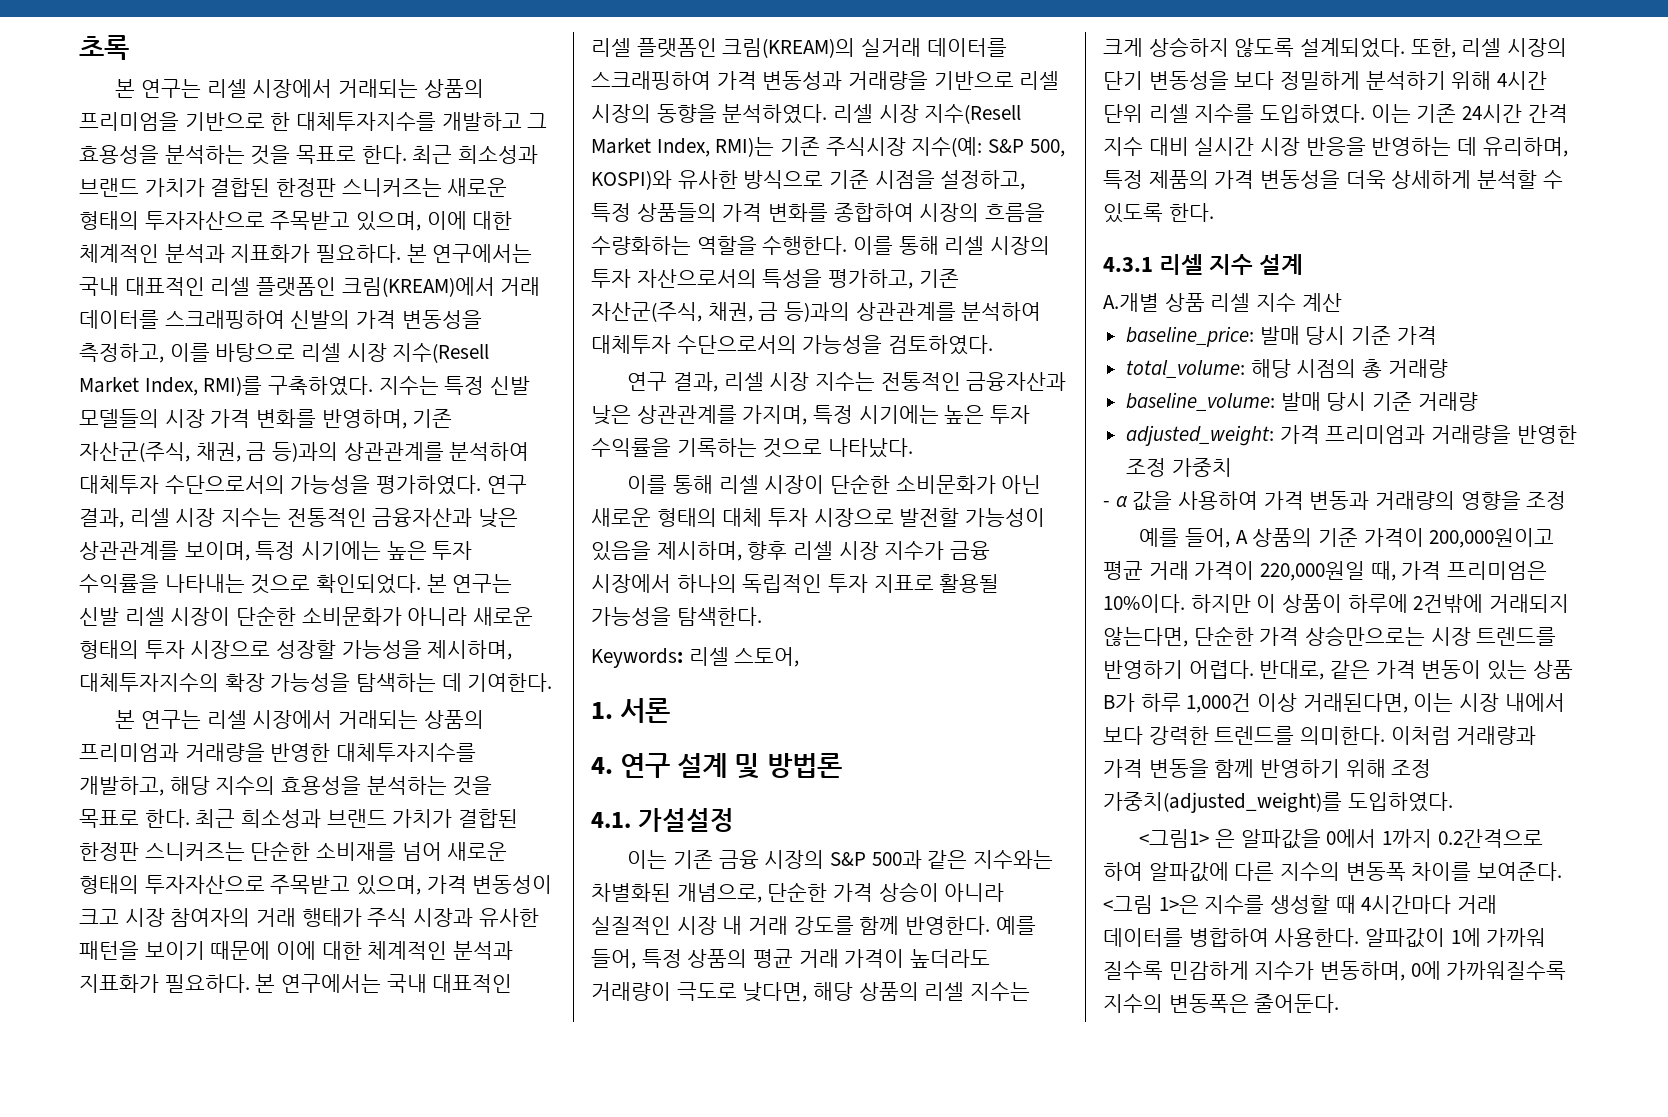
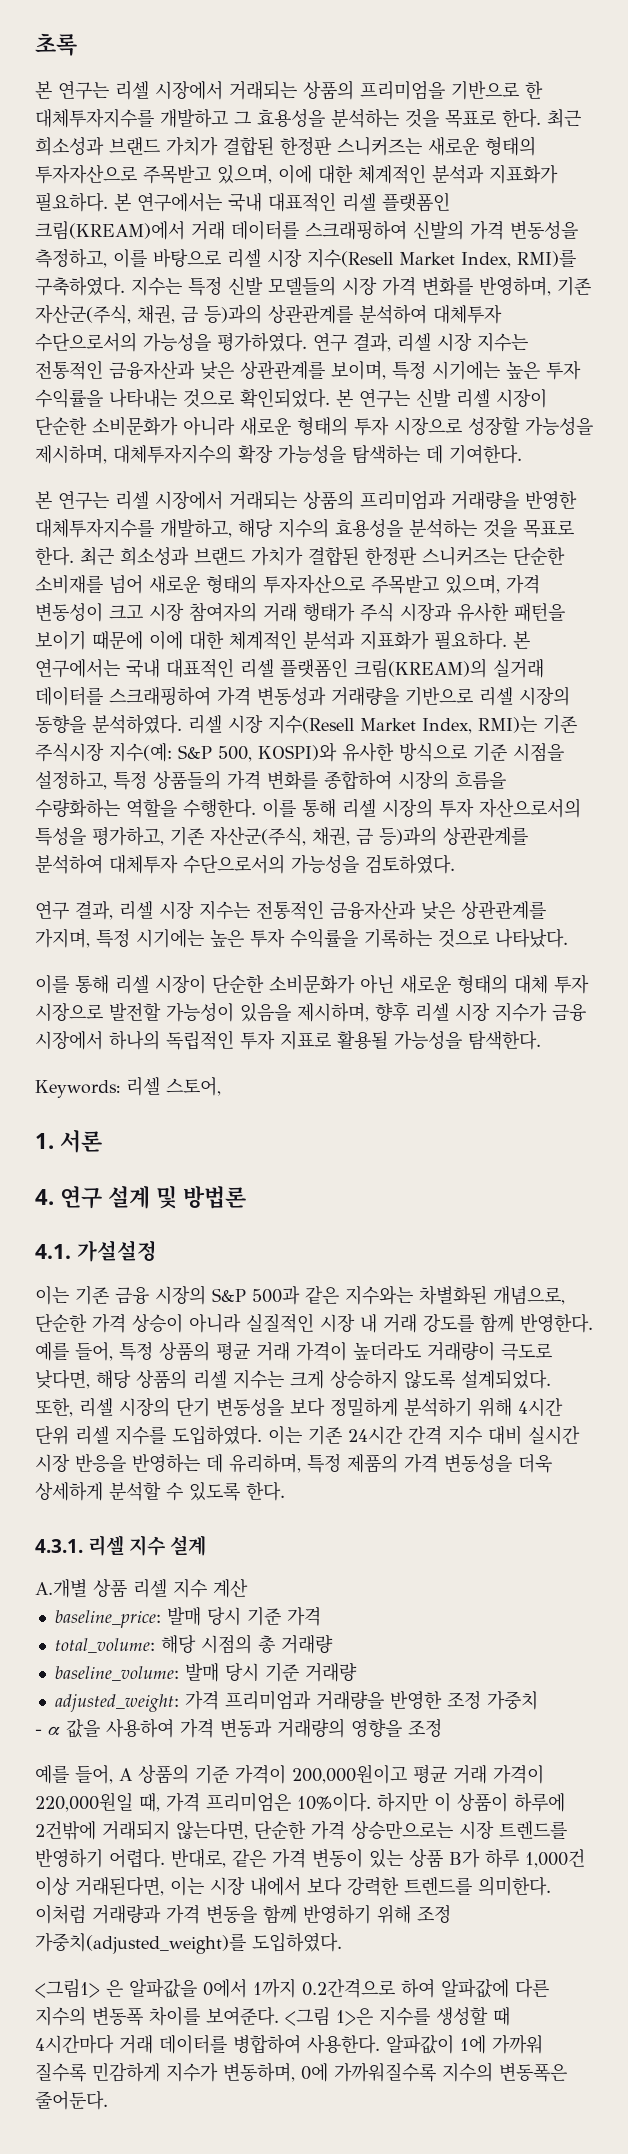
- 4.3.1 리셀 지수 설계
+ 4.3.1. 리셀 지수 설계

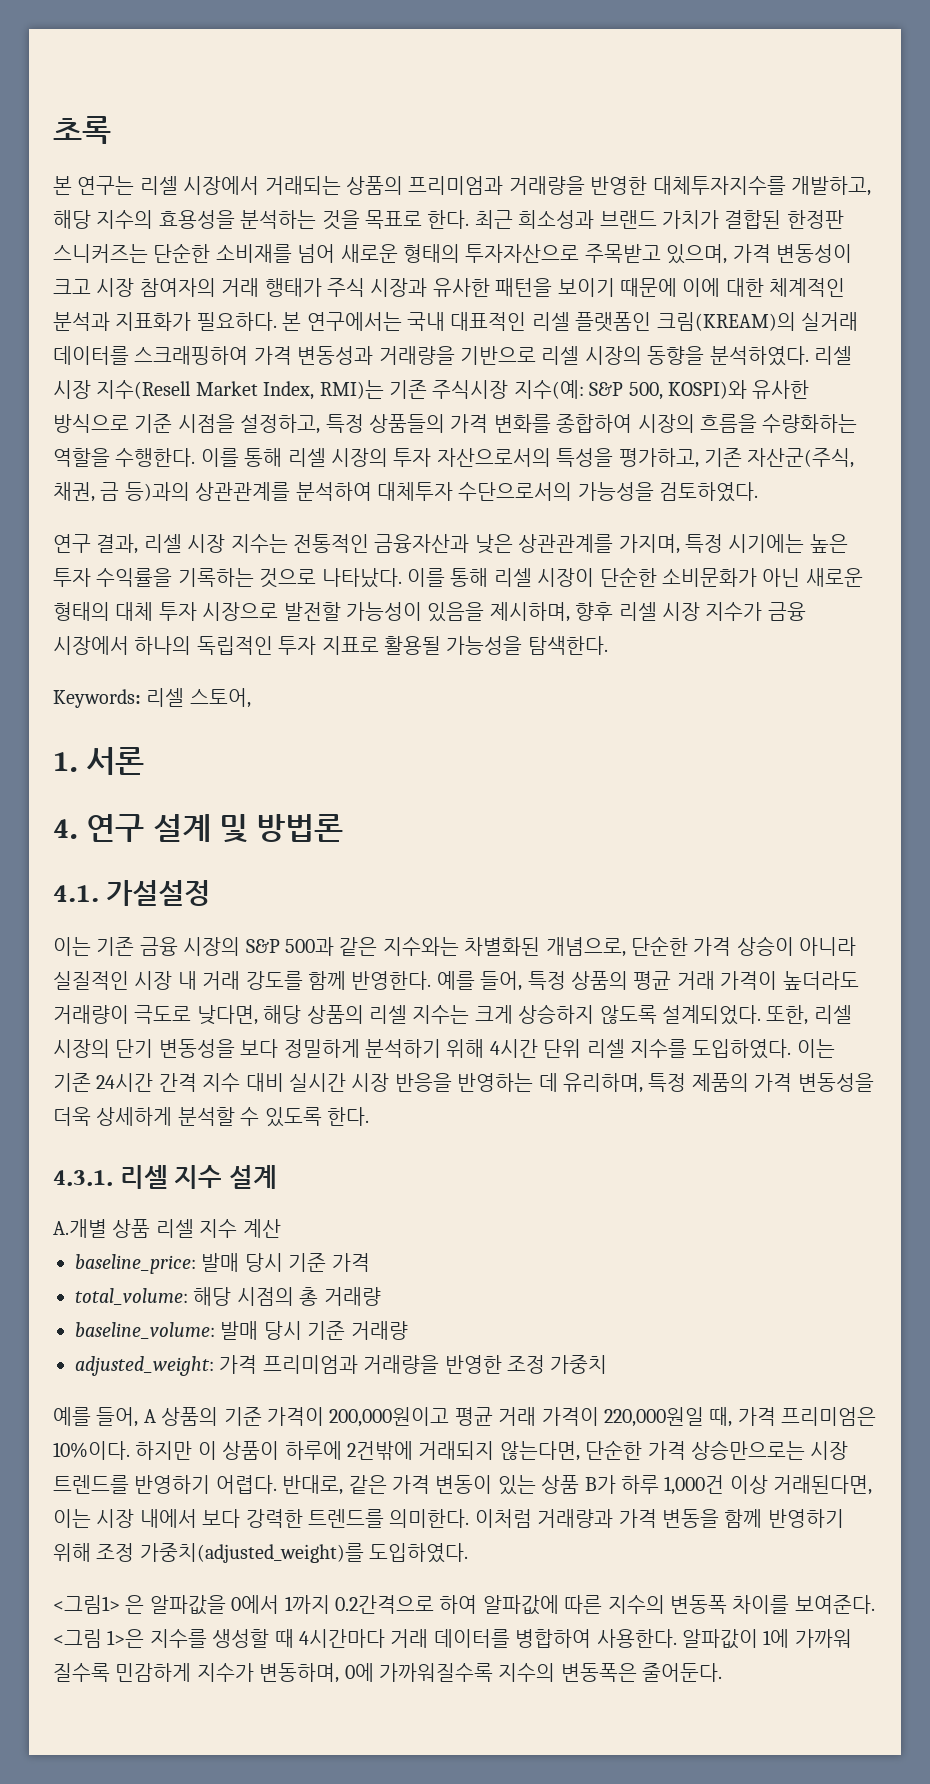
- 본 연구는 리셀 시장에서 거래되는 상품의 프리미엄을 기반으로 한 대체투자지수를 개발하고 그 효용성을 분석하는 것을 목표로 한다. 최근 희소성과 브랜드 가치가 결합된 한정판 스니커즈는 새로운 형태의 투자자산으로 주목받고 있으며, 이에 대한 체계적인 분석과 지표화가 필요하다. 본 연구에서는 국내 대표적인 리셀 플랫폼인 크림(KREAM)에서 거래 데이터를 스크래핑하여 신발의 가격 변동성을 측정하고, 이를 바탕으로 리셀 시장 지수(Resell Market Index, RMI)를 구축하였다. 지수는 특정 신발 모델들의 시장 가격 변화를 반영하며, 기존 자산군(주식, 채권, 금 등)과의 상관관계를 분석하여 대체투자 수단으로서의 가능성을 평가하였다. 연구 결과, 리셀 시장 지수는 전통적인 금융자산과 낮은 상관관계를 보이며, 특정 시기에는 높은 투자 수익률을 나타내는 것으로 확인되었다. 본 연구는 신발 리셀 시장이 단순한 소비문화가 아니라 새로운 형태의 투자 시장으로 성장할 가능성을 제시하며, 대체투자지수의 확장 가능성을 탐색하는 데 기여한다.
- 연구 결과, 리셀 시장 지수는 전통적인 금융자산과 낮은 상관관계를 가지며, 특정 시기에는 높은 투자 수익률을 기록하는 것으로 나타났다.
- 이를 통해 리셀 시장이 단순한 소비문화가 아닌 새로운 형태의 대체 투자 시장으로 발전할 가능성이 있음을 제시하며, 향후 리셀 시장 지수가 금융 시장에서 하나의 독립적인 투자 지표로 활용될 가능성을 탐색한다.
+ 연구 결과, 리셀 시장 지수는 전통적인 금융자산과 낮은 상관관계를 가지며, 특정 시기에는 높은 투자 수익률을 기록하는 것으로 나타났다. 이를 통해 리셀 시장이 단순한 소비문화가 아닌 새로운 형태의 대체 투자 시장으로 발전할 가능성이 있음을 제시하며, 향후 리셀 시장 지수가 금융 시장에서 하나의 독립적인 투자 지표로 활용될 가능성을 탐색한다.
- - α 값을 사용하여 가격 변동과 거래량의 영향을 조정
- <그림1> 은 알파값을 0에서 1까지 0.2간격으로 하여 알파값에 다른 지수의 변동폭 차이를 보여준다.
+ <그림1> 은 알파값을 0에서 1까지 0.2간격으로 하여 알파값에 따른 지수의 변동폭 차이를 보여준다.

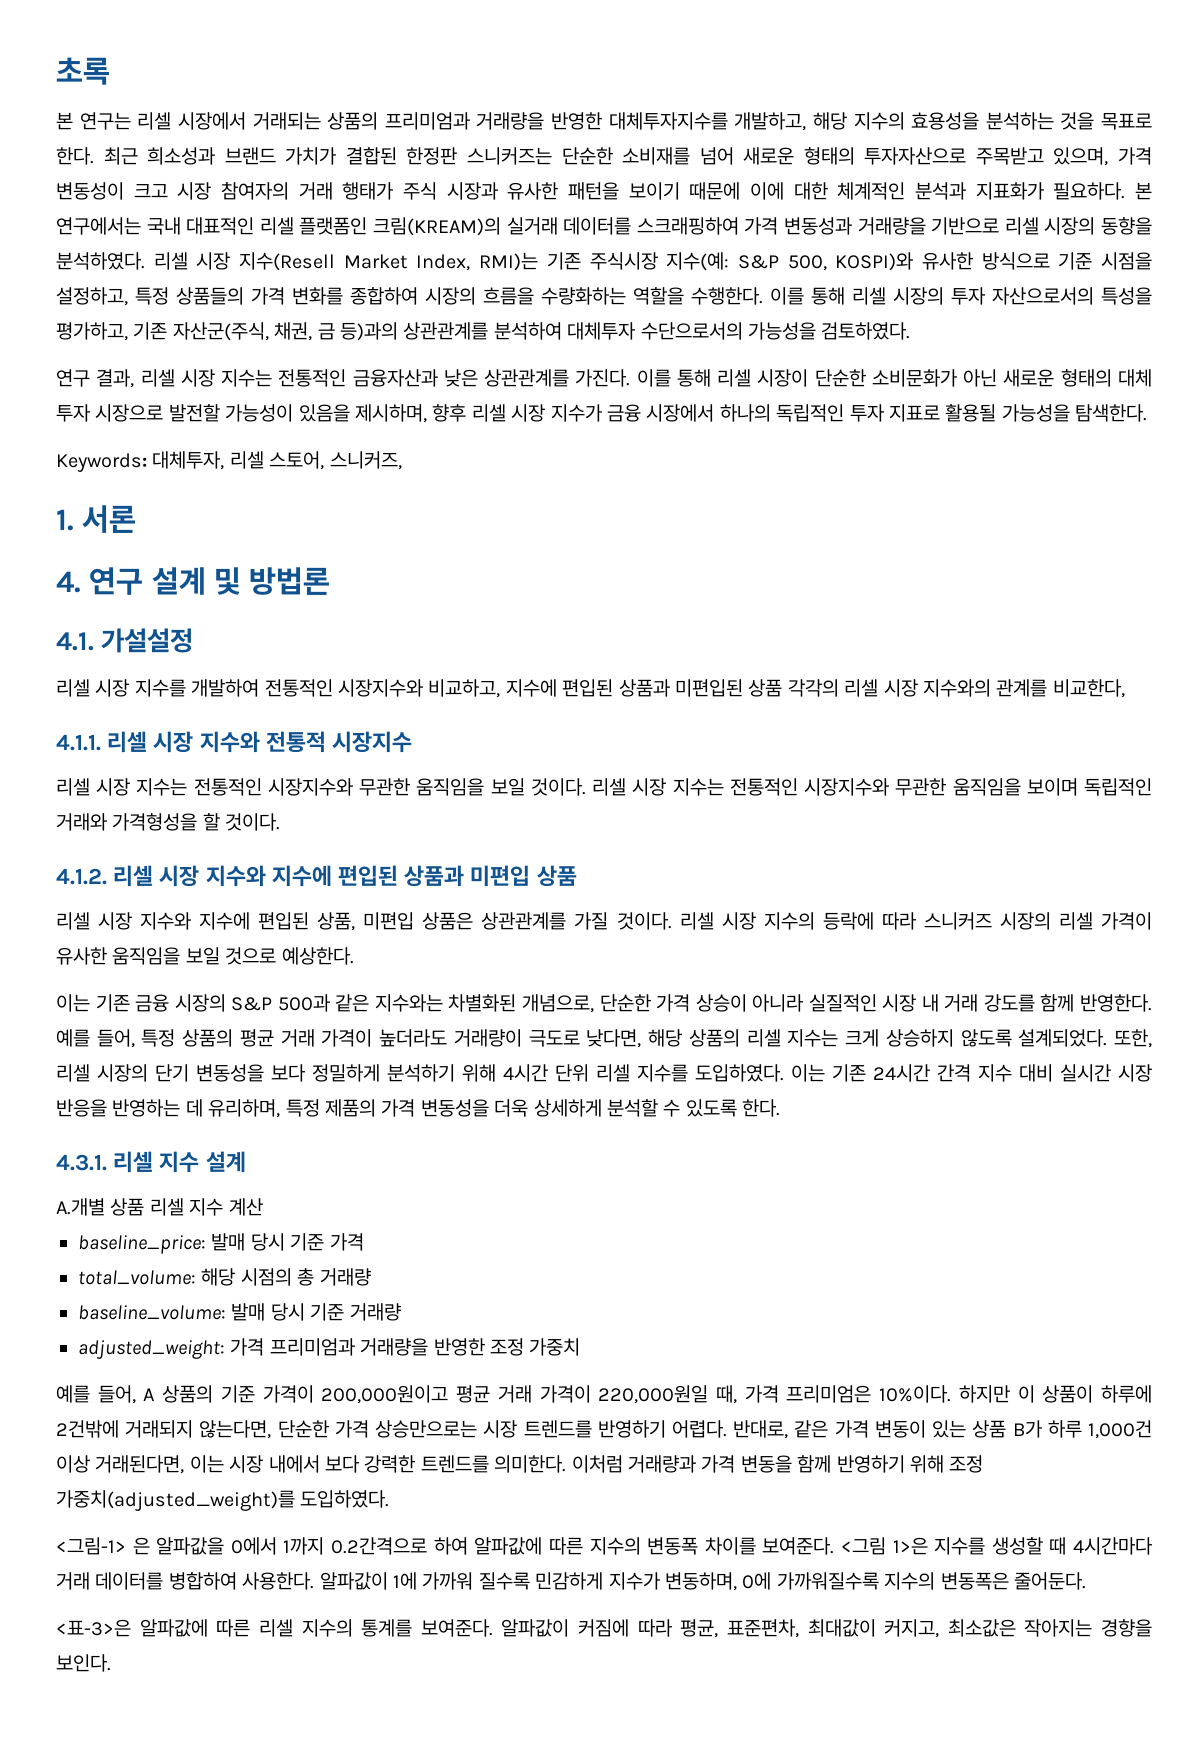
- 연구 결과, 리셀 시장 지수는 전통적인 금융자산과 낮은 상관관계를 가지며, 특정 시기에는 높은 투자 수익률을 기록하는 것으로 나타났다.
+ 연구 결과, 리셀 시장 지수는 전통적인 금융자산과 낮은 상관관계를 가진다.
- Keywords: 리셀 스토어,
+ Keywords: 대체투자, 리셀 스토어, 스니커즈,
+ 리셀 시장 지수를 개발하여 전통적인 시장지수와 비교하고, 지수에 편입된 상품과 미편입된 상품 각각의 리셀 시장 지수와의 관계를 비교한다,
+ 4.1.1. 리셀 시장 지수와 전통적 시장지수
+ 리셀 시장 지수는 전통적인 시장지수와 무관한 움직임을 보일 것이다. 리셀 시장 지수는 전통적인 시장지수와 무관한 움직임을 보이며 독립적인 거래와 가격형성을 할 것이다.
+ 4.1.2. 리셀 시장 지수와 지수에 편입된 상품과 미편입 상품
+ 리셀 시장 지수와 지수에 편입된 상품, 미편입 상품은 상관관계를 가질 것이다. 리셀 시장 지수의 등락에 따라 스니커즈 시장의 리셀 가격이 유사한 움직임을 보일 것으로 예상한다.
- <그림1> 은 알파값을 0에서 1까지 0.2간격으로 하여 알파값에 따른 지수의 변동폭 차이를 보여준다.
+ <그림-1> 은 알파값을 0에서 1까지 0.2간격으로 하여 알파값에 따른 지수의 변동폭 차이를 보여준다.
+ <표-3>은 알파값에 따른 리셀 지수의 통계를 보여준다. 알파값이 커짐에 따라 평균, 표준편차, 최대값이 커지고, 최소값은 작아지는 경향을 보인다.

